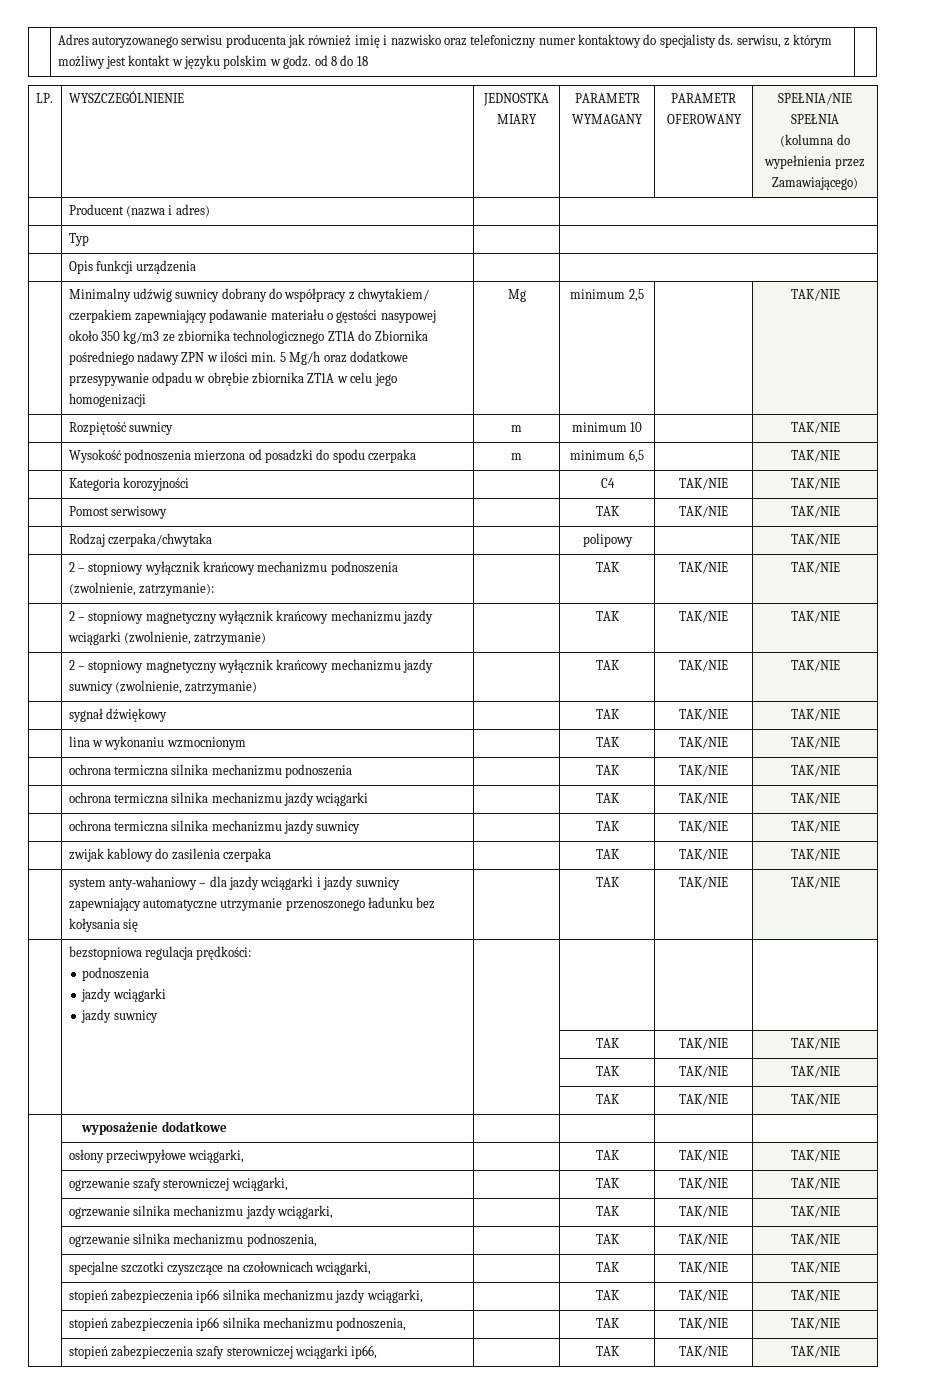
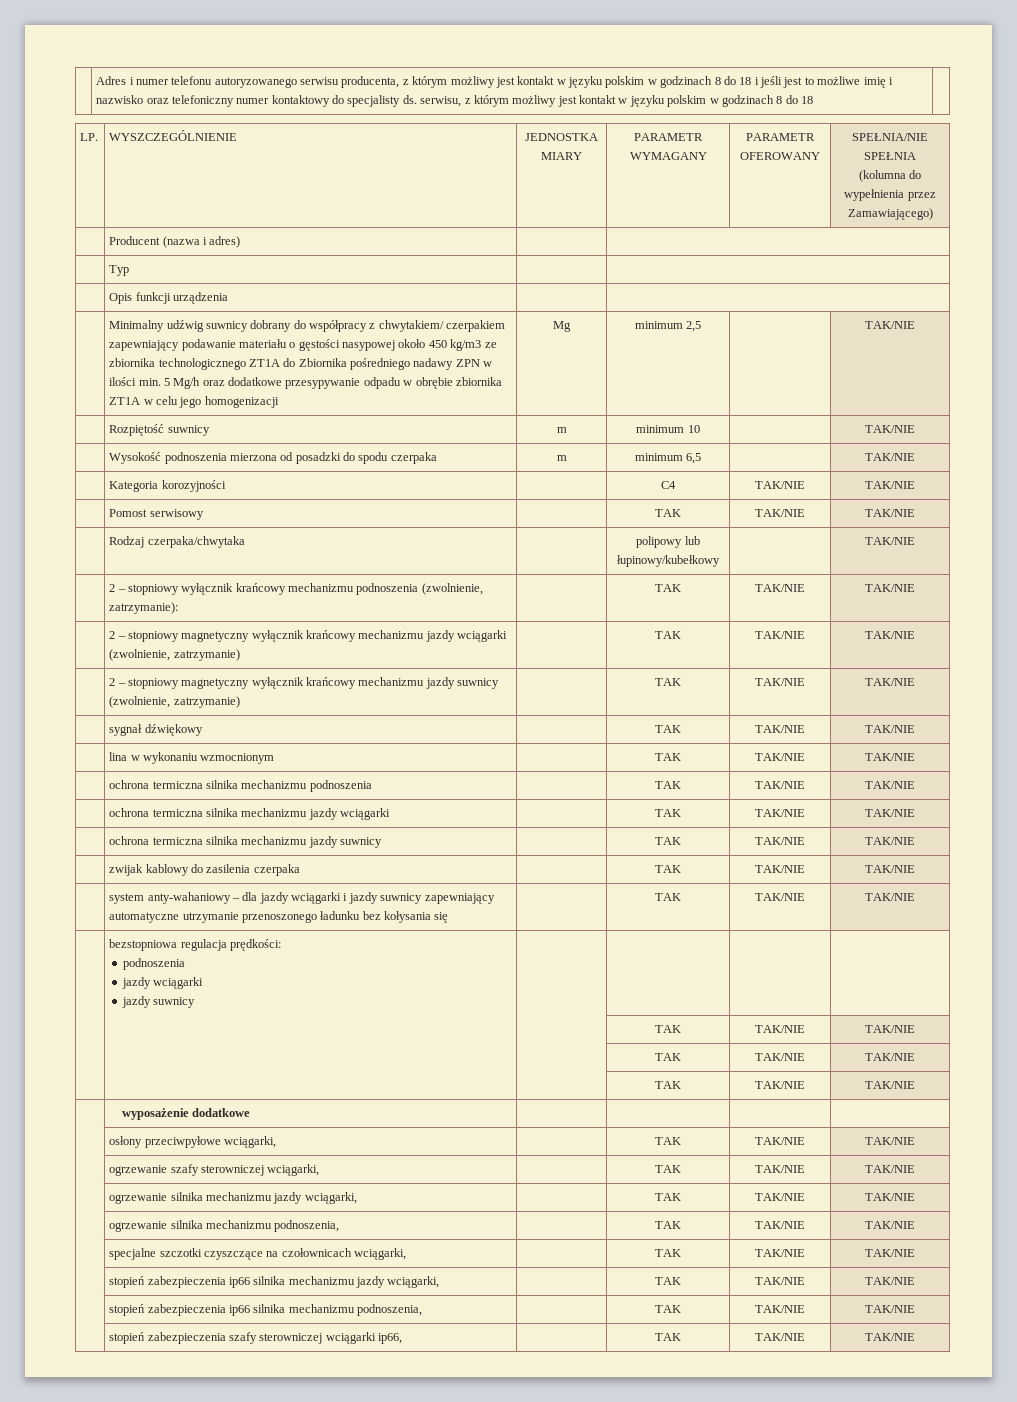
- Adres autoryzowanego serwisu producenta jak również imię i nazwisko oraz telefoniczny numer kontaktowy do specjalisty ds. serwisu, z którym możliwy jest kontakt w języku polskim w godz. od 8 do 18
+ Adres i numer telefonu autoryzowanego serwisu producenta, z którym możliwy jest kontakt w języku polskim w godzinach 8 do 18 i jeśli jest to możliwe imię i nazwisko oraz telefoniczny numer kontaktowy do specjalisty ds. serwisu, z którym możliwy jest kontakt w języku polskim w godzinach 8 do 18
- Minimalny udźwig suwnicy dobrany do współpracy z chwytakiem/ czerpakiem zapewniający podawanie materiału o gęstości nasypowej około 350 kg/m3 ze zbiornika technologicznego ZT1A do Zbiornika pośredniego nadawy ZPN w ilości min. 5 Mg/h oraz dodatkowe przesypywanie odpadu w obrębie zbiornika ZT1A w celu jego homogenizacji
+ Minimalny udźwig suwnicy dobrany do współpracy z chwytakiem/ czerpakiem zapewniający podawanie materiału o gęstości nasypowej około 450 kg/m3 ze zbiornika technologicznego ZT1A do Zbiornika pośredniego nadawy ZPN w ilości min. 5 Mg/h oraz dodatkowe przesypywanie odpadu w obrębie zbiornika ZT1A w celu jego homogenizacji
- | Rodzaj czerpaka/chwytaka | | polipowy | | TAK/NIE
+ | Rodzaj czerpaka/chwytaka | | polipowy lub łupinowy/kubełkowy | | TAK/NIE

